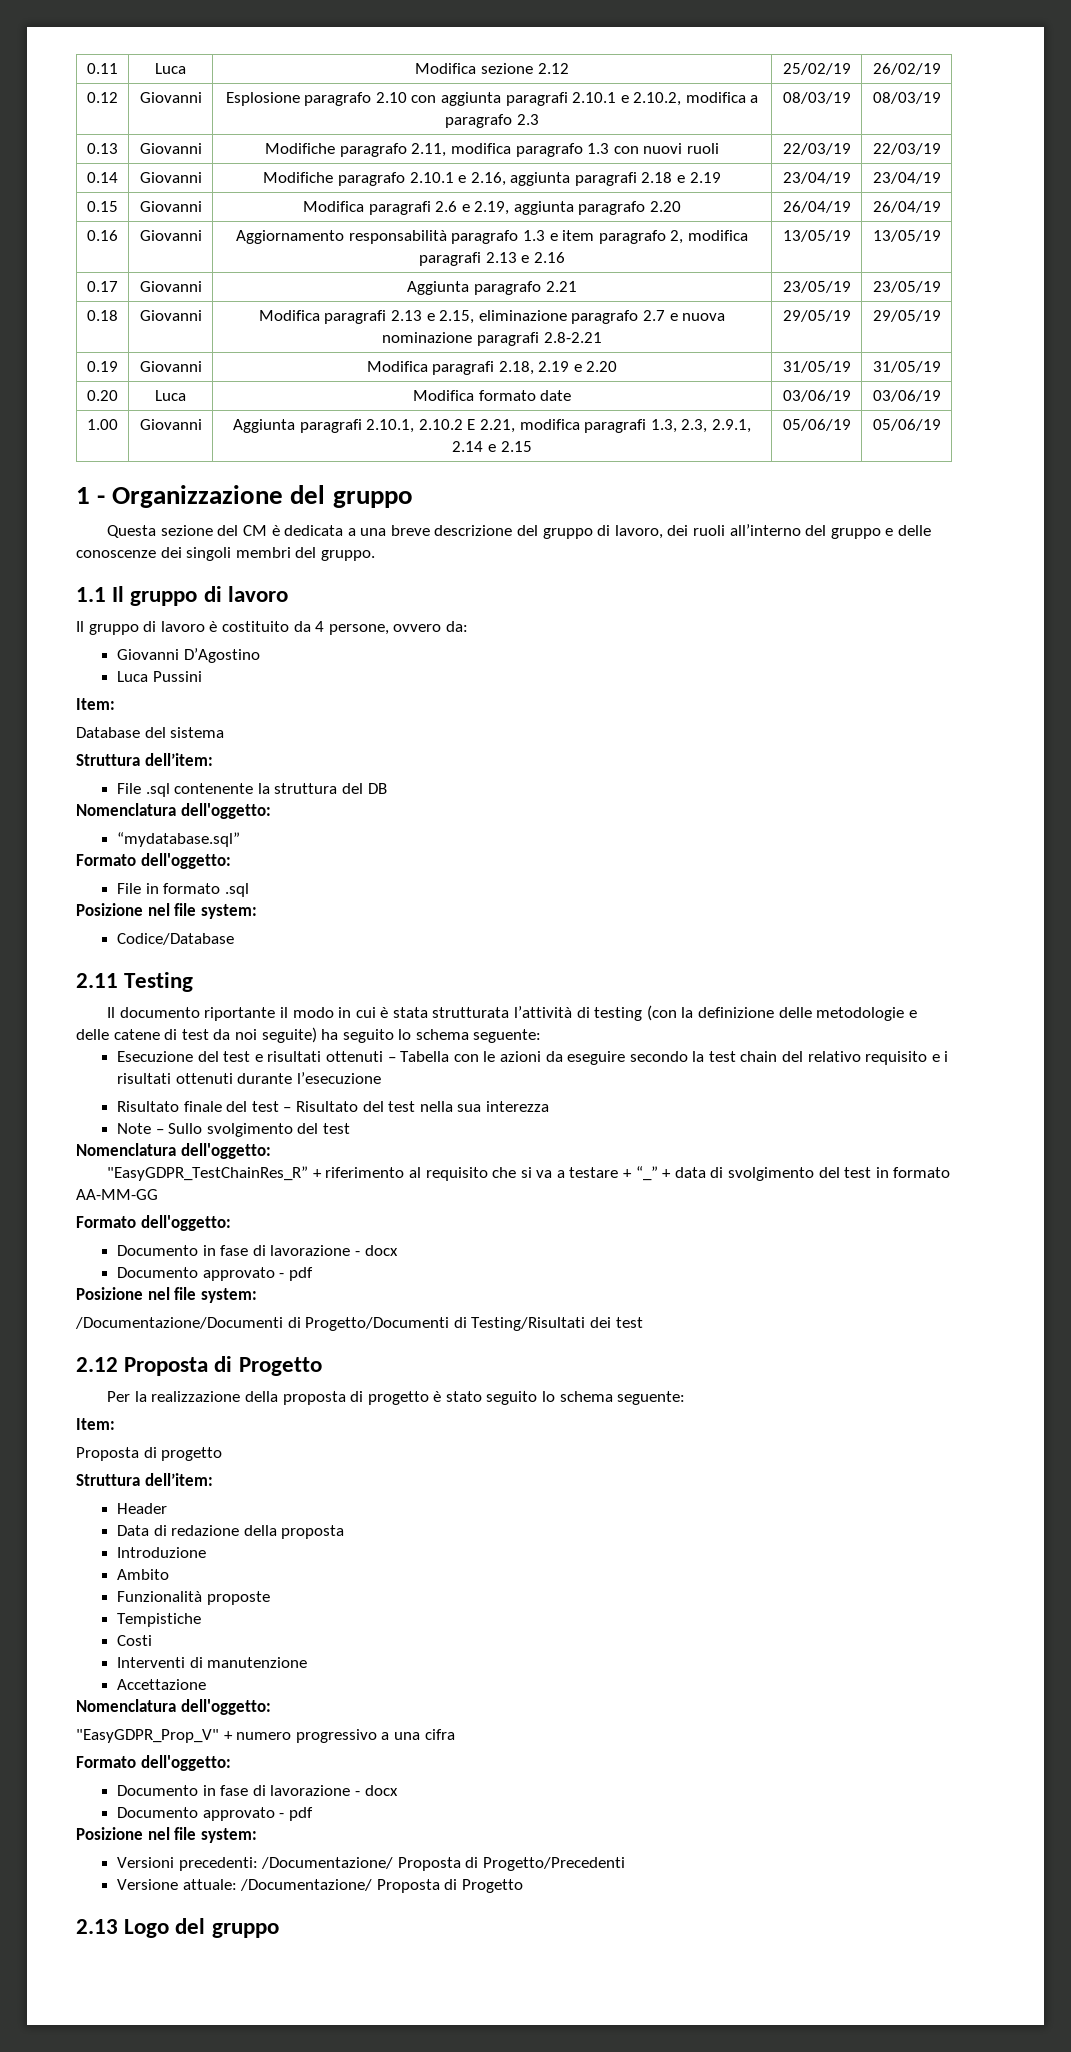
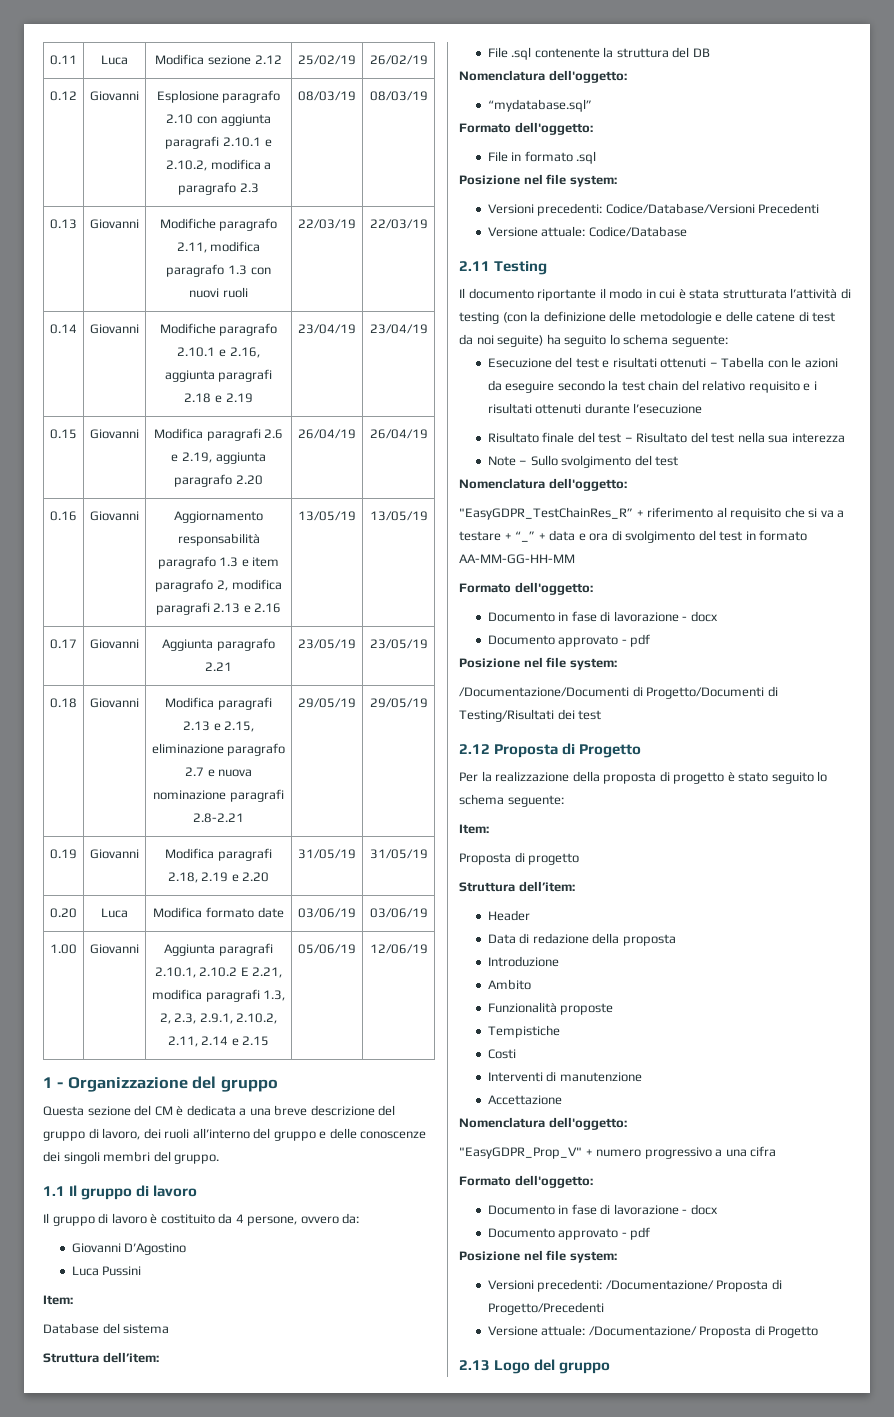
- 1.00 | Giovanni | Aggiunta paragrafi 2.10.1, 2.10.2 E 2.21, modifica paragrafi 1.3, 2.3, 2.9.1, 2.14 e 2.15 | 05/06/19 | 05/06/19
+ 1.00 | Giovanni | Aggiunta paragrafi 2.10.1, 2.10.2 E 2.21, modifica paragrafi 1.3, 2, 2.3, 2.9.1, 2.10.2, 2.11, 2.14 e 2.15 | 05/06/19 | 12/06/19
- Codice/Database
+ Versioni precedenti: Codice/Database/Versioni Precedenti
+ Versione attuale: Codice/Database
- "EasyGDPR_TestChainRes_R” + riferimento al requisito che si va a testare + “_” + data di svolgimento del test in formato AA-MM-GG
+ "EasyGDPR_TestChainRes_R” + riferimento al requisito che si va a testare + “_” + data e ora di svolgimento del test in formato AA-MM-GG-HH-MM

